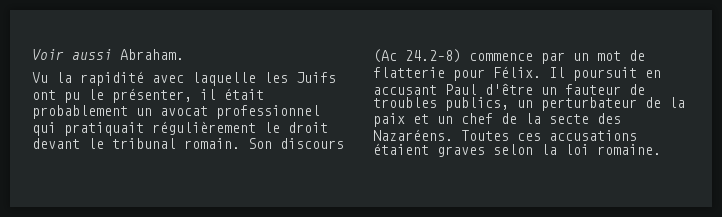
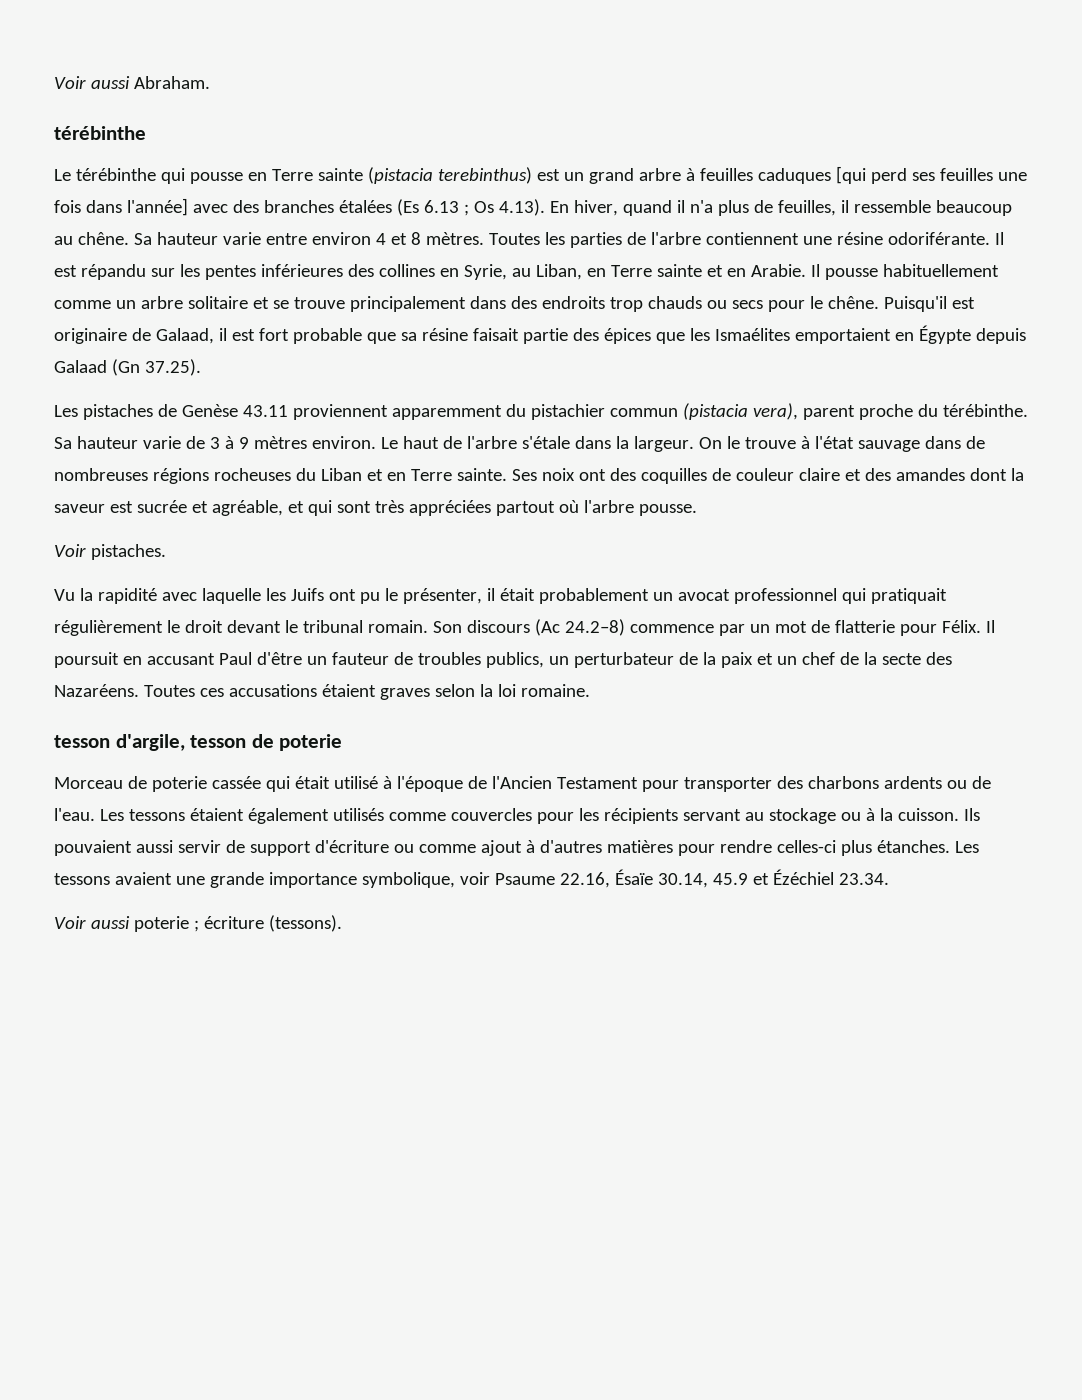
  Voir aussi Abraham.
+ térébinthe
+ Le térébinthe qui pousse en Terre sainte (pistacia terebinthus) est un grand arbre à feuilles caduques [qui perd ses feuilles une fois dans l'année] avec des branches étalées (Es 6.13 ; Os 4.13). En hiver, quand il n'a plus de feuilles, il ressemble beaucoup au chêne. Sa hauteur varie entre environ 4 et 8 mètres. Toutes les parties de l'arbre contiennent une résine odoriférante. Il est répandu sur les pentes inférieures des collines en Syrie, au Liban, en Terre sainte et en Arabie. Il pousse habituellement comme un arbre solitaire et se trouve principalement dans des endroits trop chauds ou secs pour le chêne. Puisqu'il est originaire de Galaad, il est fort probable que sa résine faisait partie des épices que les Ismaélites emportaient en Égypte depuis Galaad (Gn 37.25).
+ Les pistaches de Genèse 43.11 proviennent apparemment du pistachier commun (pistacia vera), parent proche du térébinthe. Sa hauteur varie de 3 à 9 mètres environ. Le haut de l'arbre s'étale dans la largeur. On le trouve à l'état sauvage dans de nombreuses régions rocheuses du Liban et en Terre sainte. Ses noix ont des coquilles de couleur claire et des amandes dont la saveur est sucrée et agréable, et qui sont très appréciées partout où l'arbre pousse.
+ Voir pistaches.
+ tesson d'argile, tesson de poterie
+ Morceau de poterie cassée qui était utilisé à l'époque de l'Ancien Testament pour transporter des charbons ardents ou de l'eau. Les tessons étaient également utilisés comme couvercles pour les récipients servant au stockage ou à la cuisson. Ils pouvaient aussi servir de support d'écriture ou comme ajout à d'autres matières pour rendre celles-ci plus étanches. Les tessons avaient une grande importance symbolique, voir Psaume 22.16, Ésaïe 30.14, 45.9 et Ézéchiel 23.34.
+ Voir aussi poterie ; écriture (tessons).

